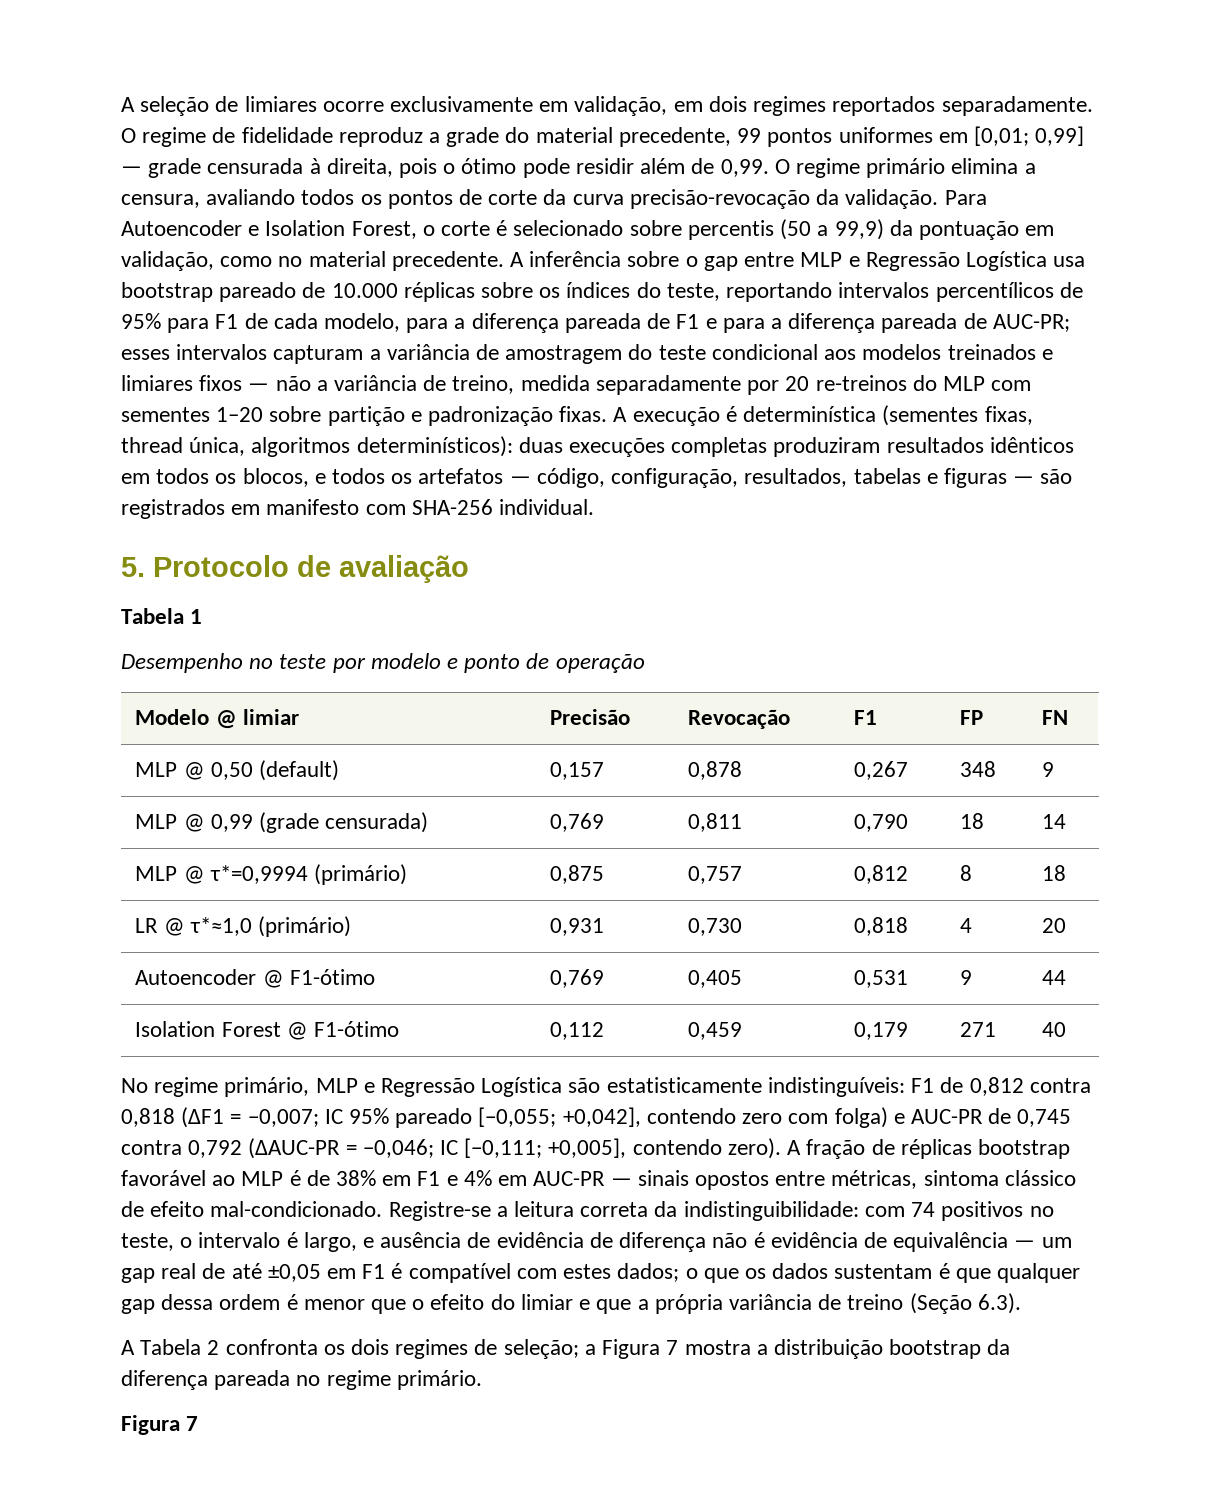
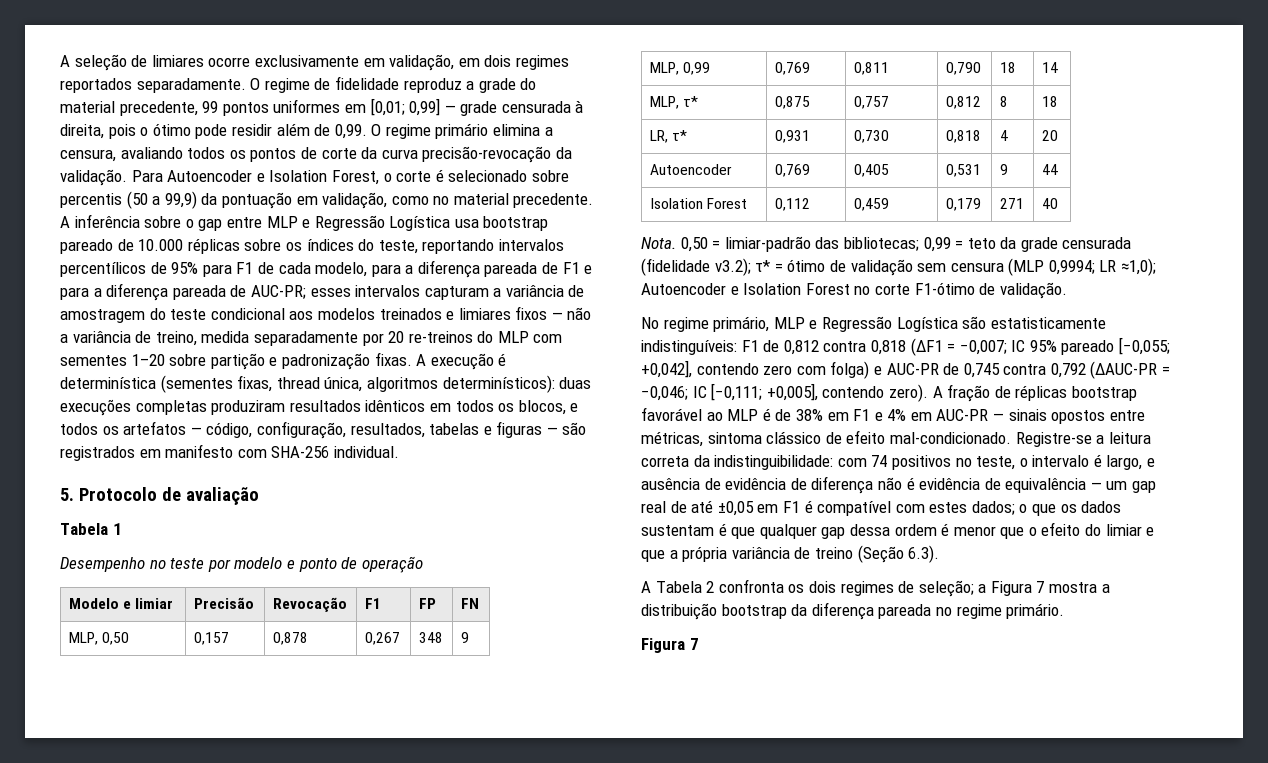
- Modelo @ limiar | Precisão | Revocação | F1 | FP | FN
+ Modelo e limiar | Precisão | Revocação | F1 | FP | FN
- MLP @ 0,50 (default) | 0,157 | 0,878 | 0,267 | 348 | 9
+ MLP, 0,50 | 0,157 | 0,878 | 0,267 | 348 | 9
- MLP @ 0,99 (grade censurada) | 0,769 | 0,811 | 0,790 | 18 | 14
+ MLP, 0,99 | 0,769 | 0,811 | 0,790 | 18 | 14
- MLP @ τ*=0,9994 (primário) | 0,875 | 0,757 | 0,812 | 8 | 18
+ MLP, τ* | 0,875 | 0,757 | 0,812 | 8 | 18
- LR @ τ*≈1,0 (primário) | 0,931 | 0,730 | 0,818 | 4 | 20
+ LR, τ* | 0,931 | 0,730 | 0,818 | 4 | 20
- Autoencoder @ F1-ótimo | 0,769 | 0,405 | 0,531 | 9 | 44
+ Autoencoder | 0,769 | 0,405 | 0,531 | 9 | 44
- Isolation Forest @ F1-ótimo | 0,112 | 0,459 | 0,179 | 271 | 40
+ Isolation Forest | 0,112 | 0,459 | 0,179 | 271 | 40
+ Nota. 0,50 = limiar-padrão das bibliotecas; 0,99 = teto da grade censurada (fidelidade v3.2); τ* = ótimo de validação sem censura (MLP 0,9994; LR ≈1,0); Autoencoder e Isolation Forest no corte F1-ótimo de validação.

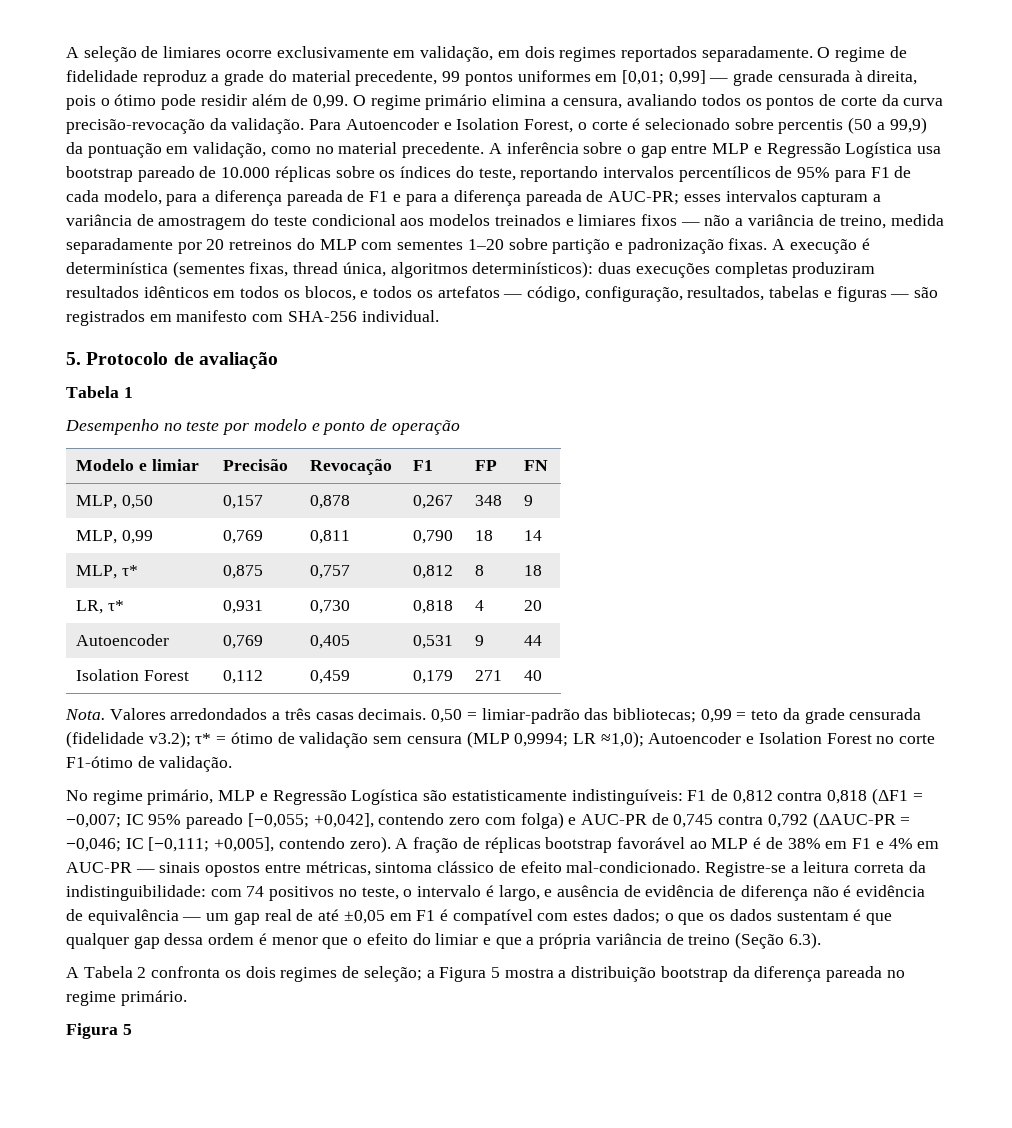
- esses intervalos capturam a variância de amostragem do teste condicional aos modelos treinados e limiares fixos — não a variância de treino, medida separadamente por 20 re-treinos do MLP com sementes 1–20 sobre partição e padronização fixas.
+ esses intervalos capturam a variância de amostragem do teste condicional aos modelos treinados e limiares fixos — não a variância de treino, medida separadamente por 20 retreinos do MLP com sementes 1–20 sobre partição e padronização fixas.
+ Valores arredondados a três casas decimais.
- A Tabela 2 confronta os dois regimes de seleção; a Figura 7 mostra a distribuição bootstrap da diferença pareada no regime primário.
- Figura 7
+ A Tabela 2 confronta os dois regimes de seleção; a Figura 5 mostra a distribuição bootstrap da diferença pareada no regime primário.
+ Figura 5

